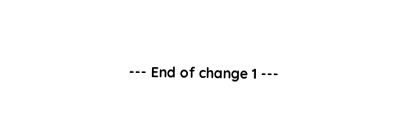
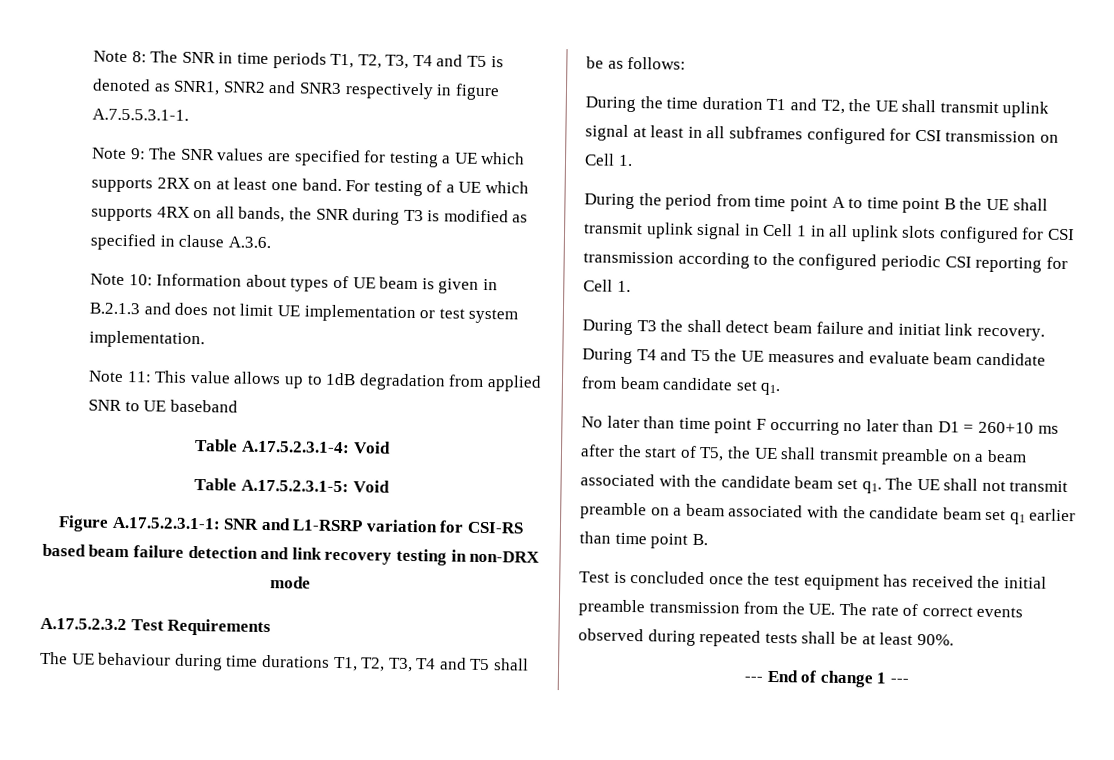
+ Note 8: The SNR in time periods T1, T2, T3, T4 and T5 is denoted as SNR1, SNR2 and SNR3 respectively in figure A.7.5.5.3.1-1.
+ Note 9: The SNR values are specified for testing a UE which supports 2RX on at least one band. For testing of a UE which supports 4RX on all bands, the SNR during T3 is modified as specified in clause A.3.6.
+ Note 10: Information about types of UE beam is given in B.2.1.3 and does not limit UE implementation or test system implementation.
+ Note 11: This value allows up to 1dB degradation from applied SNR to UE baseband
+ Table A.17.5.2.3.1-4: Void
+ Table A.17.5.2.3.1-5: Void
+ Figure A.17.5.2.3.1-1: SNR and L1-RSRP variation for CSI-RS based beam failure detection and link recovery testing in non-DRX mode
+ A.17.5.2.3.2 Test Requirements
+ The UE behaviour during time durations T1, T2, T3, T4 and T5 shall be as follows:
+ During the time duration T1 and T2, the UE shall transmit uplink signal at least in all subframes configured for CSI transmission on Cell 1.
+ During the period from time point A to time point B the UE shall transmit uplink signal in Cell 1 in all uplink slots configured for CSI transmission according to the configured periodic CSI reporting for Cell 1.
+ During T3 the shall detect beam failure and initiat link recovery. During T4 and T5 the UE measures and evaluate beam candidate from beam candidate set q1.
+ No later than time point F occurring no later than D1 = 260+10 ms after the start of T5, the UE shall transmit preamble on a beam associated with the candidate beam set q1. The UE shall not transmit preamble on a beam associated with the candidate beam set q1 earlier than time point B.
+ Test is concluded once the test equipment has received the initial preamble transmission from the UE. The rate of correct events observed during repeated tests shall be at least 90%.

